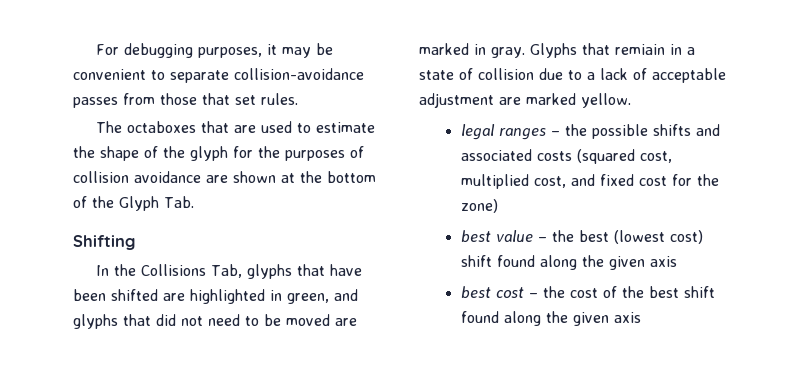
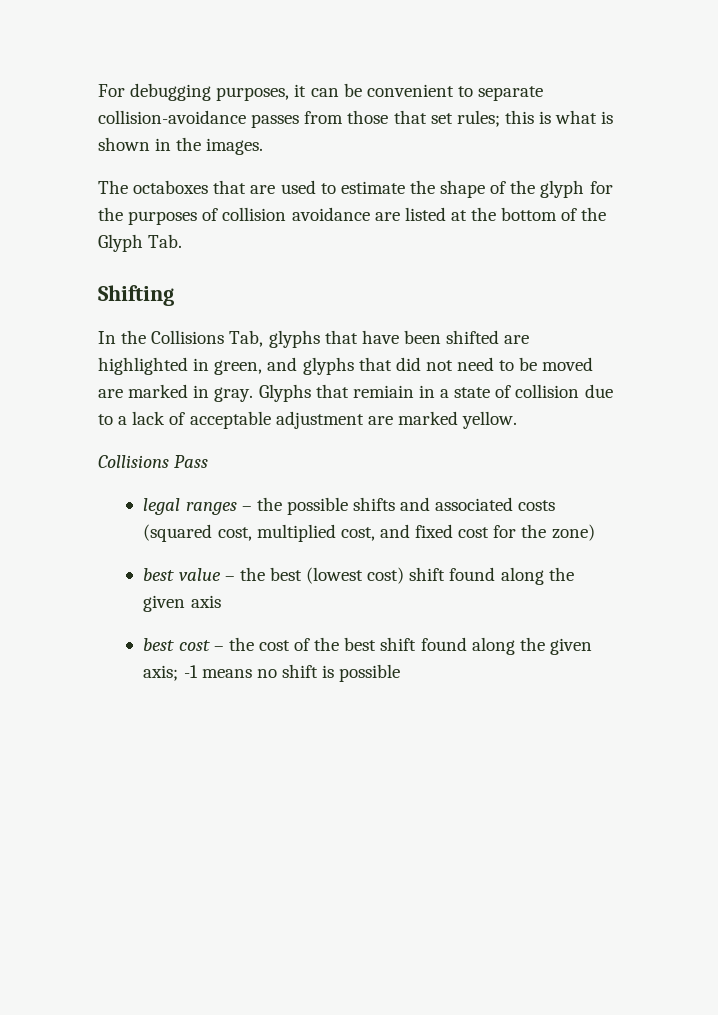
- For debugging purposes, it may be convenient to separate collision-avoidance passes from those that set rules.
+ For debugging purposes, it can be convenient to separate collision-avoidance passes from those that set rules; this is what is shown in the images.
- The octaboxes that are used to estimate the shape of the glyph for the purposes of collision avoidance are shown at the bottom of the Glyph Tab.
+ The octaboxes that are used to estimate the shape of the glyph for the purposes of collision avoidance are listed at the bottom of the Glyph Tab.
+ Collisions Pass
- best cost – the cost of the best shift found along the given axis
+ best cost – the cost of the best shift found along the given axis; -1 means no shift is possible

